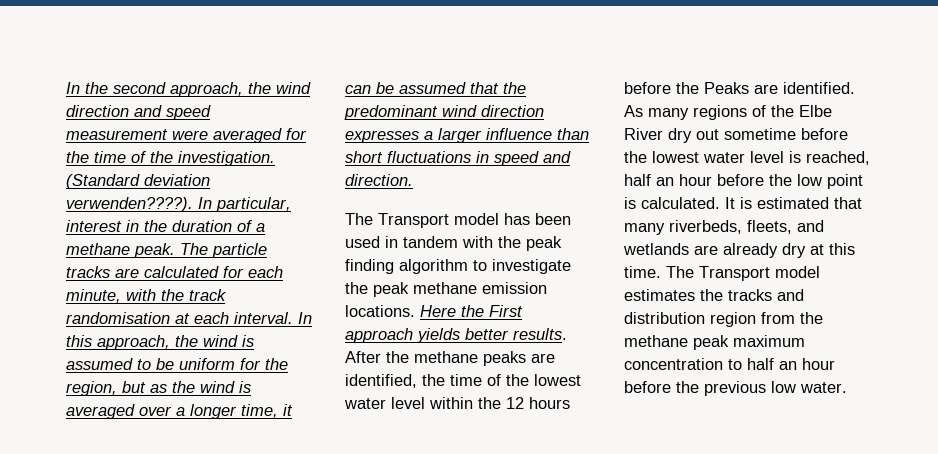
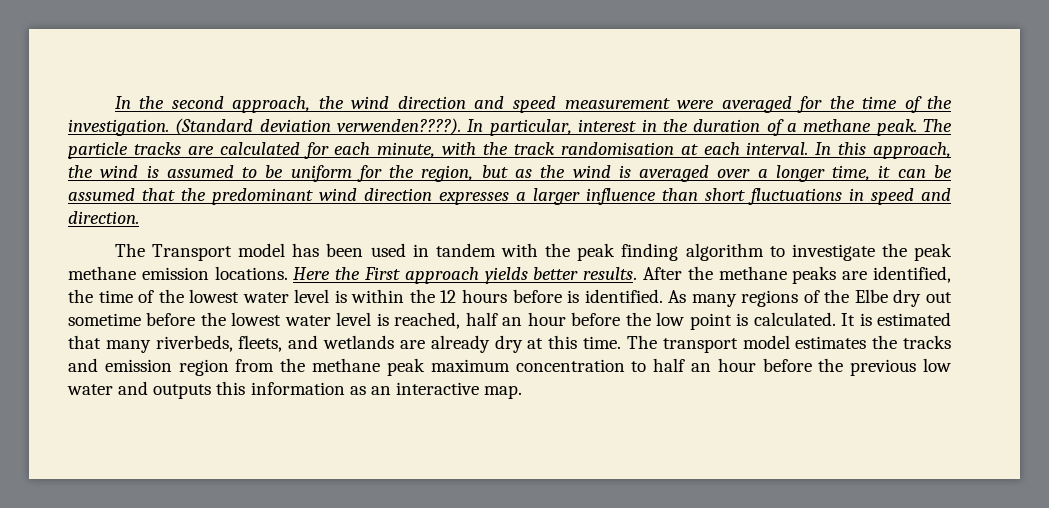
- After the methane peaks are identified, the time of the lowest water level within the 12 hours before the Peaks are identified.
+ After the methane peaks are identified, the time of the lowest water level is within the 12 hours before is identified.
- As many regions of the Elbe River dry out sometime before the lowest water level is reached, half an hour before the low point is calculated.
+ As many regions of the Elbe dry out sometime before the lowest water level is reached, half an hour before the low point is calculated.
- The Transport model estimates the tracks and distribution region from the methane peak maximum concentration to half an hour before the previous low water.
+ The transport model estimates the tracks and emission region from the methane peak maximum concentration to half an hour before the previous low water and outputs this information as an interactive map.

